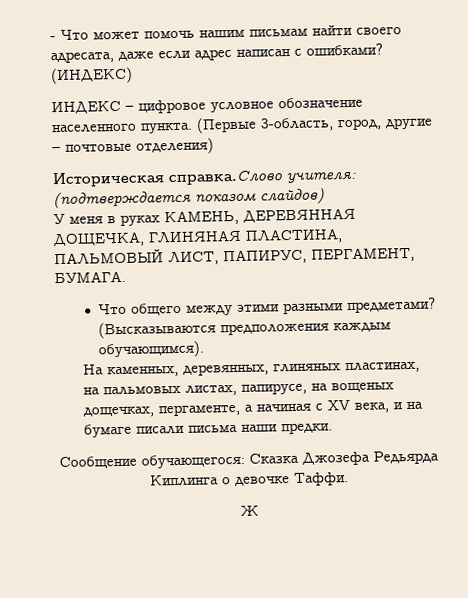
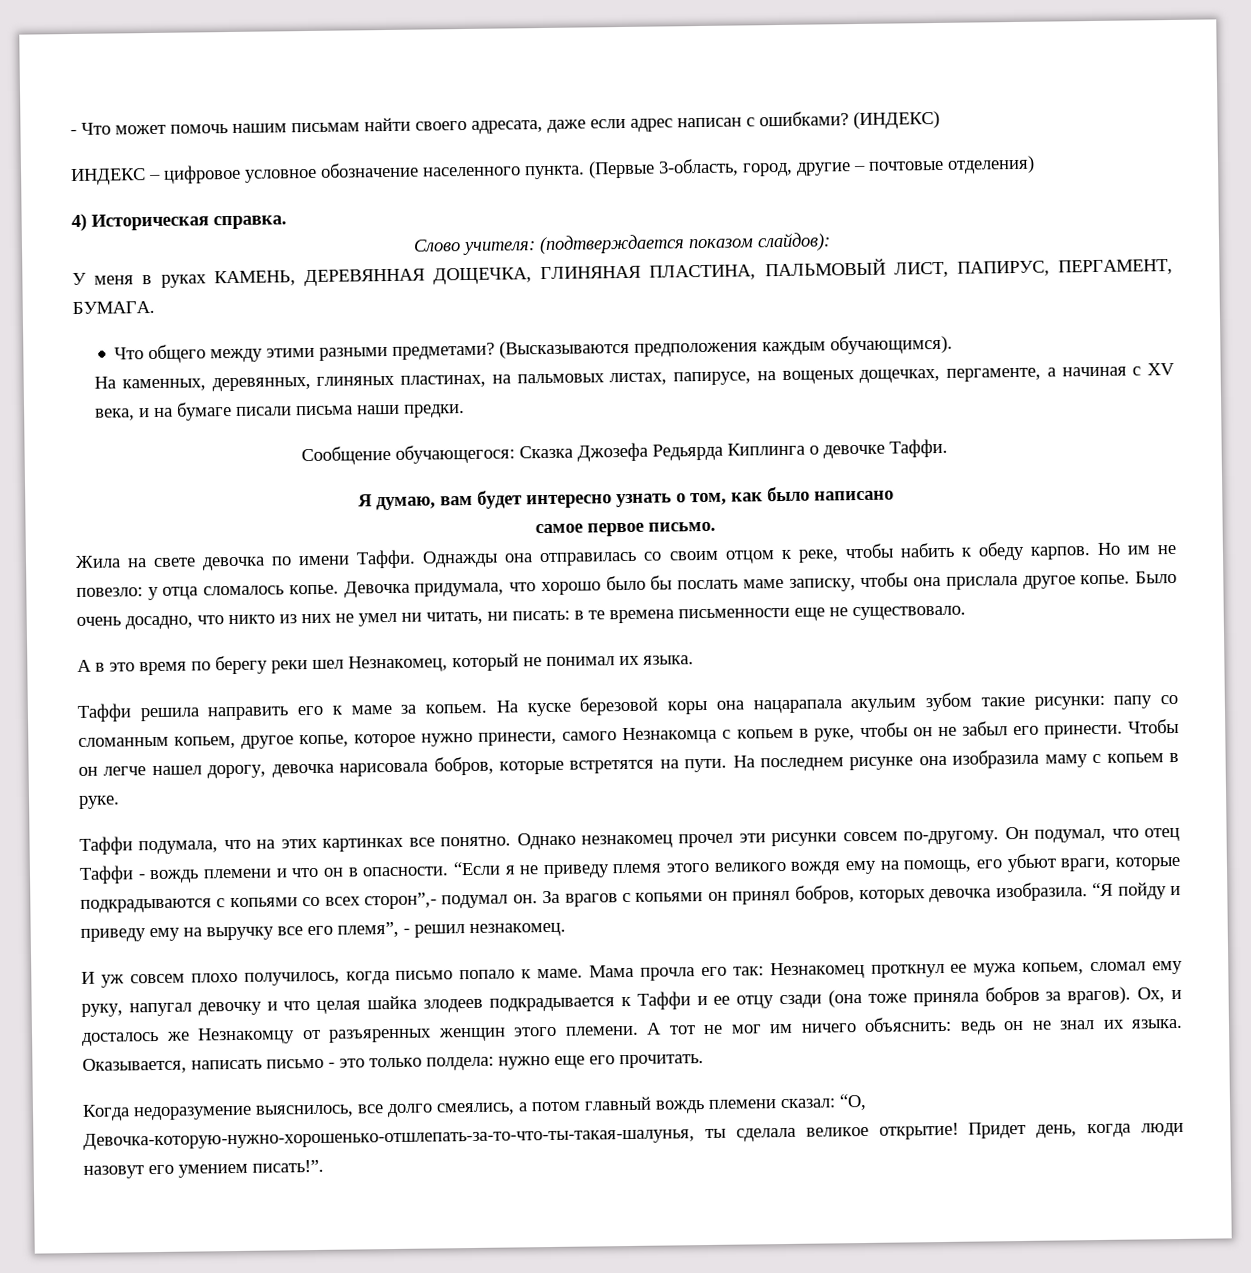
- Историческая справка.Слово учителя: (подтверждается показом слайдов)
+ 4) Историческая справка.
+ Слово учителя: (подтверждается показом слайдов):
- Ж
+ Я думаю, вам будет интересно узнать о том, как было написано
+ самое первое письмо.
+ Жила на свете девочка по имени Таффи. Однажды она отправилась со своим отцом к реке, чтобы набить к обеду карпов. Но им не повезло: у отца сломалось копье. Девочка придумала, что хорошо было бы послать маме записку, чтобы она прислала другое копье. Было очень досадно, что никто из них не умел ни читать, ни писать: в те времена письменности еще не существовало.
+ А в это время по берегу реки шел Незнакомец, который не понимал их языка.
+ Таффи решила направить его к маме за копьем. На куске березовой коры она нацарапала акульим зубом такие рисунки: папу со сломанным копьем, другое копье, которое нужно принести, самого Незнакомца с копьем в руке, чтобы он не забыл его принести. Чтобы он легче нашел дорогу, девочка нарисовала бобров, которые встретятся на пути. На последнем рисунке она изобразила маму с копьем в руке.
+ Таффи подумала, что на этих картинках все понятно. Однако незнакомец прочел эти рисунки совсем по-другому. Он подумал, что отец Таффи - вождь племени и что он в опасности. “Если я не приведу племя этого великого вождя ему на помощь, его убьют враги, которые подкрадываются с копьями со всех сторон”,- подумал он. За врагов с копьями он принял бобров, которых девочка изобразила. “Я пойду и приведу ему на выручку все его племя”, - решил незнакомец.
+ И уж совсем плохо получилось, когда письмо попало к маме. Мама прочла его так: Незнакомец проткнул ее мужа копьем, сломал ему руку, напугал девочку и что целая шайка злодеев подкрадывается к Таффи и ее отцу сзади (она тоже приняла бобров за врагов). Ох, и досталось же Незнакомцу от разъяренных женщин этого племени. А тот не мог им ничего объяснить: ведь он не знал их языка. Оказывается, написать письмо - это только полдела: нужно еще его прочитать.
+ Когда недоразумение выяснилось, все долго смеялись, а потом главный вождь племени сказал: “О, Девочка-которую-нужно-хорошенько-отшлепать-за-то-что-ты-такая-шалунья, ты сделала великое открытие! Придет день, когда люди назовут его умением писать!”.

